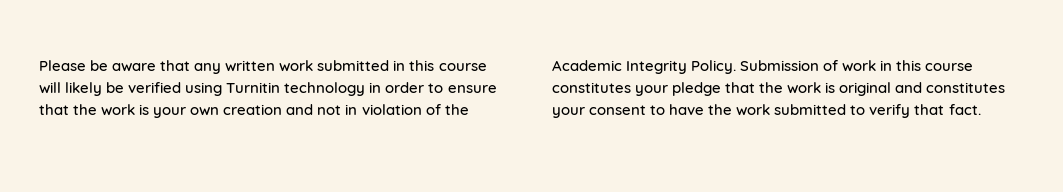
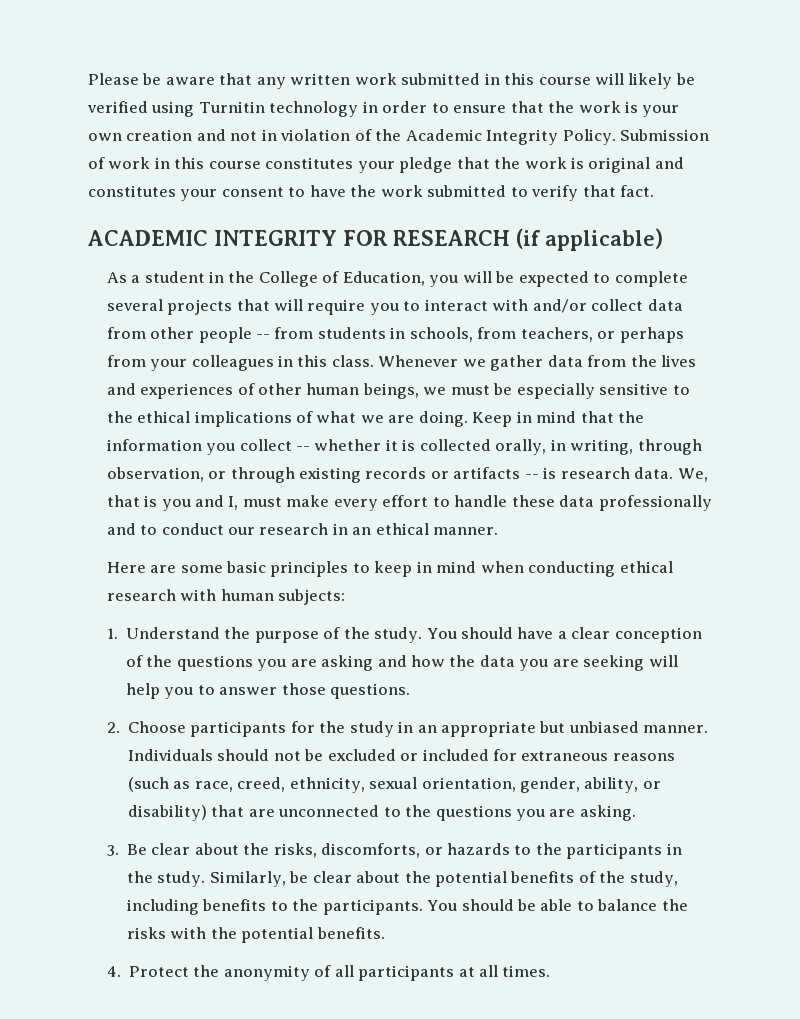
+ ACADEMIC INTEGRITY FOR RESEARCH (if applicable)
+ As a student in the College of Education, you will be expected to complete several projects that will require you to interact with and/or collect data from other people -- from students in schools, from teachers, or perhaps from your colleagues in this class. Whenever we gather data from the lives and experiences of other human beings, we must be especially sensitive to the ethical implications of what we are doing. Keep in mind that the information you collect -- whether it is collected orally, in writing, through observation, or through existing records or artifacts -- is research data. We, that is you and I, must make every effort to handle these data professionally and to conduct our research in an ethical manner.
+ Here are some basic principles to keep in mind when conducting ethical research with human subjects:
+ 1. Understand the purpose of the study. You should have a clear conception of the questions you are asking and how the data you are seeking will help you to answer those questions.
+ 2. Choose participants for the study in an appropriate but unbiased manner. Individuals should not be excluded or included for extraneous reasons (such as race, creed, ethnicity, sexual orientation, gender, ability, or disability) that are unconnected to the questions you are asking.
+ 3. Be clear about the risks, discomforts, or hazards to the participants in the study. Similarly, be clear about the potential benefits of the study, including benefits to the participants. You should be able to balance the risks with the potential benefits.
+ 4. Protect the anonymity of all participants at all times.

